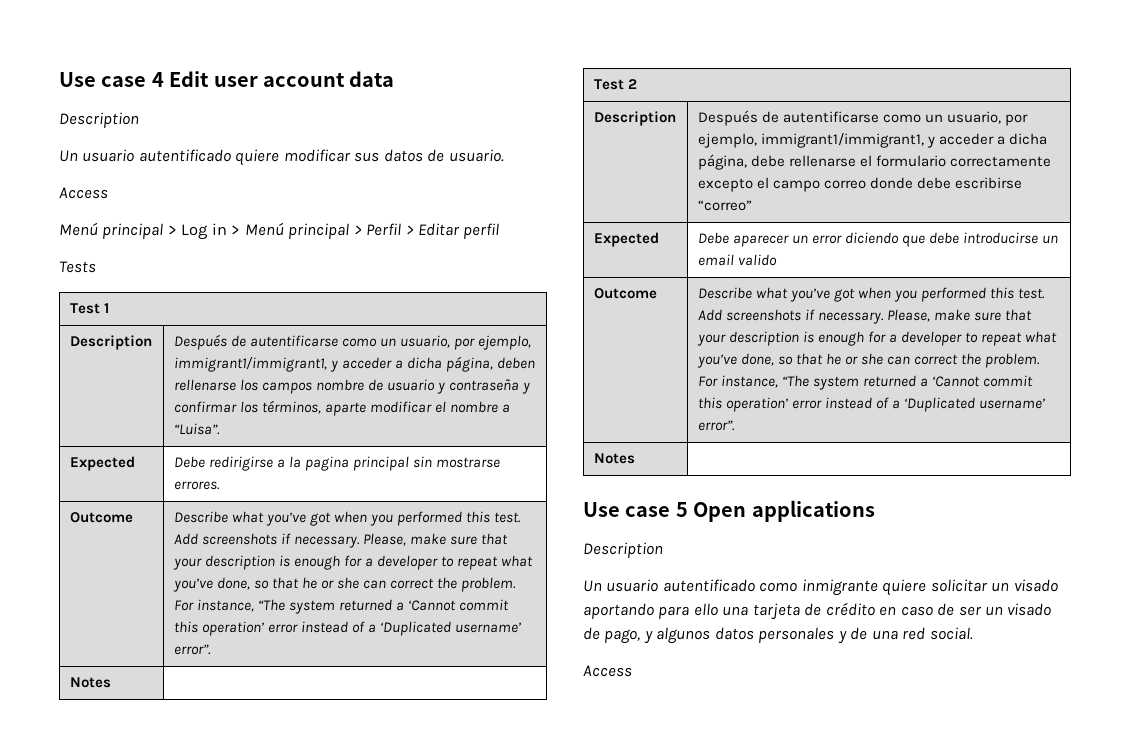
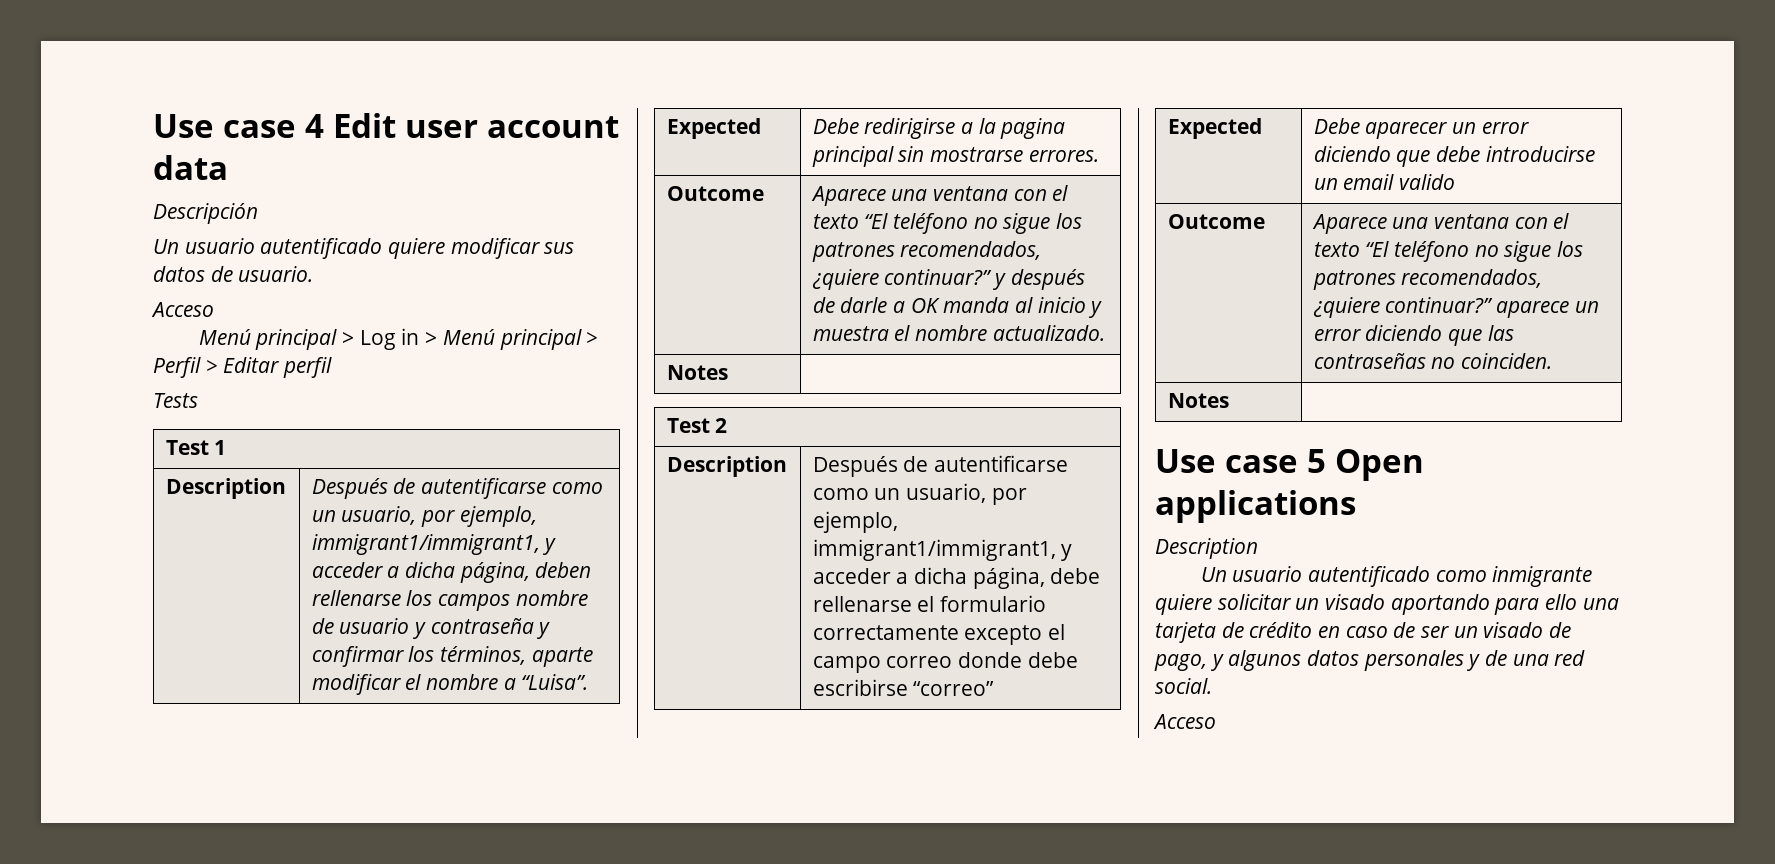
  Use case 4 Edit user account data
- Description
+ Descripción
  Un usuario autentificado quiere modificar sus datos de usuario.
- Access
+ Acceso
  Expected | Debe redirigirse a la pagina principal sin mostrarse errores.
- Outcome | Describe what you’ve got when you performed this test. Add screenshots if necessary. Please, make sure that your description is enough for a developer to repeat what you’ve done, so that he or she can correct the problem. For instance, “The system returned a ‘Cannot commit this operation’ error instead of a ‘Duplicated username’ error”.
+ Outcome | Aparece una ventana con el texto “El teléfono no sigue los patrones recomendados, ¿quiere continuar?” y después de darle a OK manda al inicio y muestra el nombre actualizado.
  Expected | Debe aparecer un error diciendo que debe introducirse un email valido
- Outcome | Describe what you’ve got when you performed this test. Add screenshots if necessary. Please, make sure that your description is enough for a developer to repeat what you’ve done, so that he or she can correct the problem. For instance, “The system returned a ‘Cannot commit this operation’ error instead of a ‘Duplicated username’ error”.
+ Outcome | Aparece una ventana con el texto “El teléfono no sigue los patrones recomendados, ¿quiere continuar?” aparece un error diciendo que las contraseñas no coinciden.
  Un usuario autentificado como inmigrante quiere solicitar un visado aportando para ello una tarjeta de crédito en caso de ser un visado de pago, y algunos datos personales y de una red social.
- Access
+ Acceso

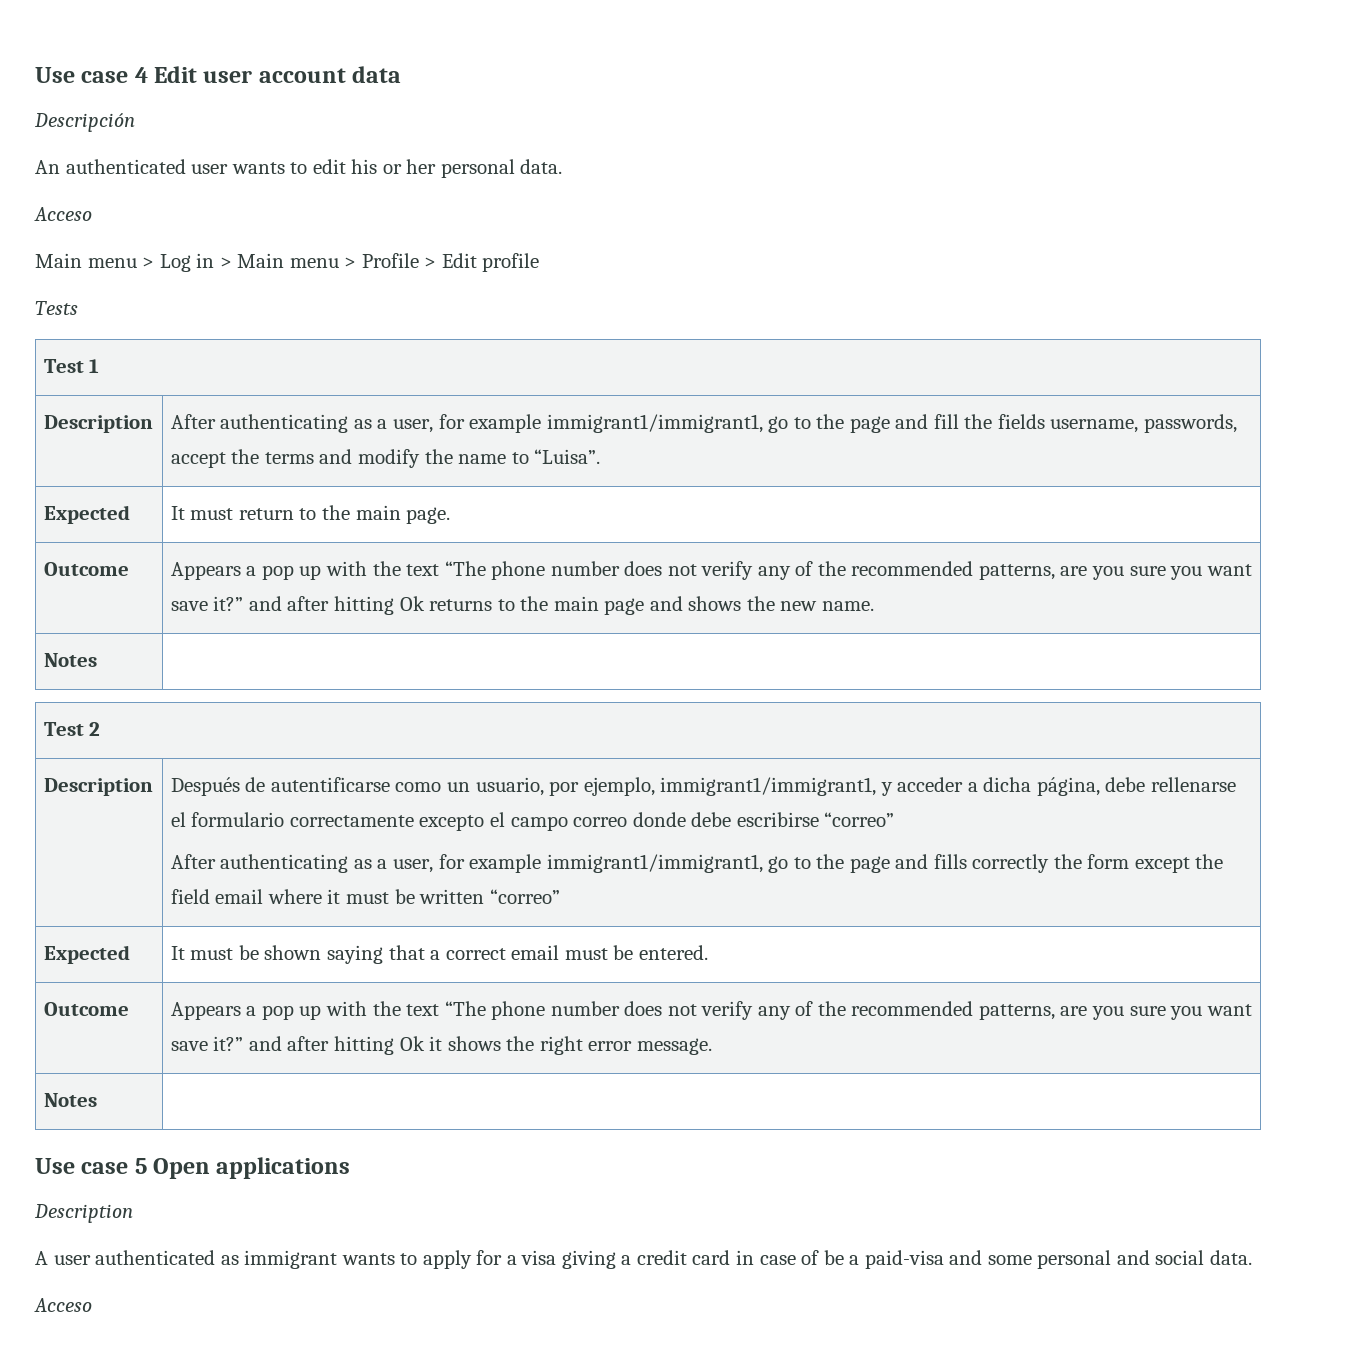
- Un usuario autentificado quiere modificar sus datos de usuario.
+ An authenticated user wants to edit his or her personal data.
- Menú principal > Log in > Menú principal > Perfil > Editar perfil
+ Main menu > Log in > Main menu > Profile > Edit profile
  Tests
  Test 1
- Description | Después de autentificarse como un usuario, por ejemplo, immigrant1/immigrant1, y acceder a dicha página, deben rellenarse los campos nombre de usuario y contraseña y confirmar los términos, aparte modificar el nombre a “Luisa”.
- Expected | Debe redirigirse a la pagina principal sin mostrarse errores.
- Outcome | Aparece una ventana con el texto “El teléfono no sigue los patrones recomendados, ¿quiere continuar?” y después de darle a OK manda al inicio y muestra el nombre actualizado.
+ Description | After authenticating as a user, for example immigrant1/immigrant1, go to the page and fill the fields username, passwords, accept the terms and modify the name to “Luisa”.
+ Expected | It must return to the main page.
+ Outcome | Appears a pop up with the text “The phone number does not verify any of the recommended patterns, are you sure you want save it?” and after hitting Ok returns to the main page and shows the new name.
- Expected | Debe aparecer un error diciendo que debe introducirse un email valido
- Outcome | Aparece una ventana con el texto “El teléfono no sigue los patrones recomendados, ¿quiere continuar?” aparece un error diciendo que las contraseñas no coinciden.
+ After authenticating as a user, for example immigrant1/immigrant1, go to the page and fills correctly the form except the field email where it must be written “correo”
+ Expected | It must be shown saying that a correct email must be entered.
+ Outcome | Appears a pop up with the text “The phone number does not verify any of the recommended patterns, are you sure you want save it?” and after hitting Ok it shows the right error message.
- Un usuario autentificado como inmigrante quiere solicitar un visado aportando para ello una tarjeta de crédito en caso de ser un visado de pago, y algunos datos personales y de una red social.
+ A user authenticated as immigrant wants to apply for a visa giving a credit card in case of be a paid-visa and some personal and social data.

